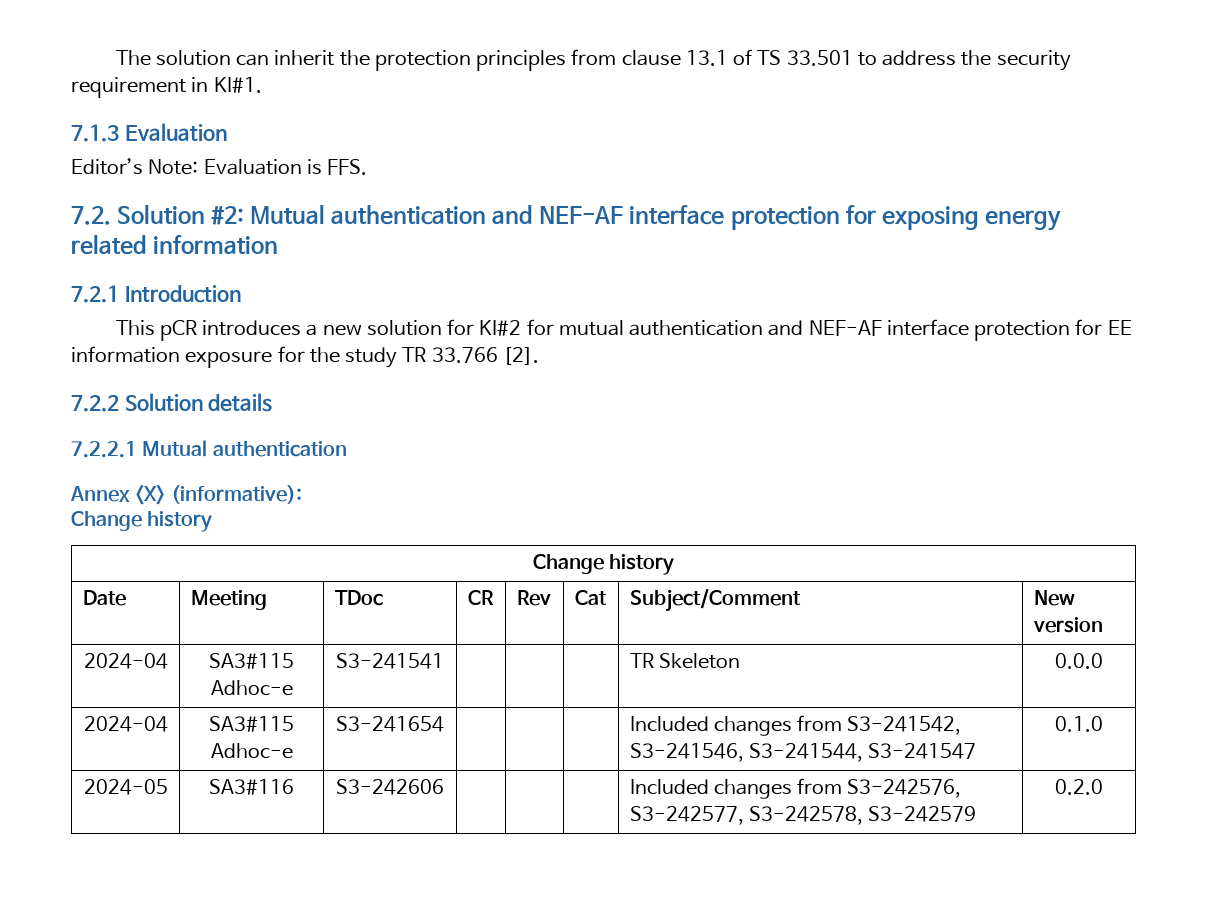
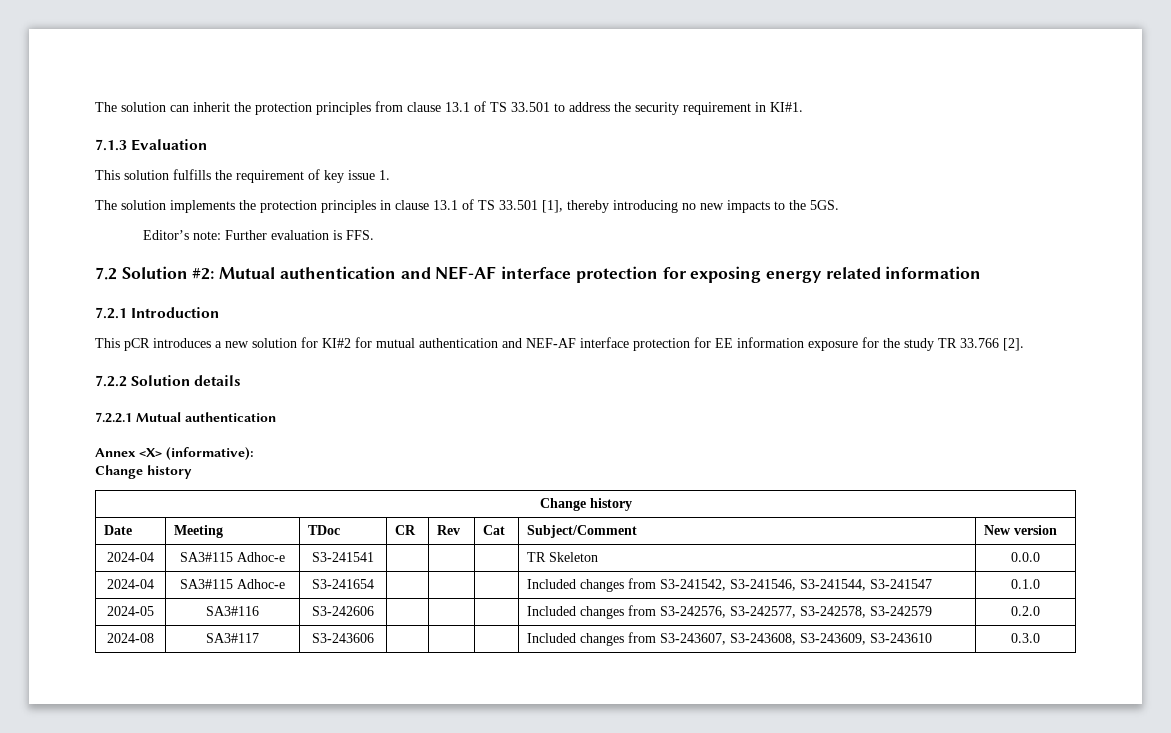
- Editor’s Note: Evaluation is FFS.
+ This solution fulfills the requirement of key issue 1.
+ The solution implements the protection principles in clause 13.1 of TS 33.501 [1], thereby introducing no new impacts to the 5GS.
+ Editor’s note: Further evaluation is FFS.
- 7.2. Solution #2: Mutual authentication and NEF-AF interface protection for exposing energy related information
+ 7.2 Solution #2: Mutual authentication and NEF-AF interface protection for exposing energy related information
+ 2024-08 | SA3#117 | S3-243606 | | | | Included changes from S3-243607, S3-243608, S3-243609, S3-243610 | 0.3.0

